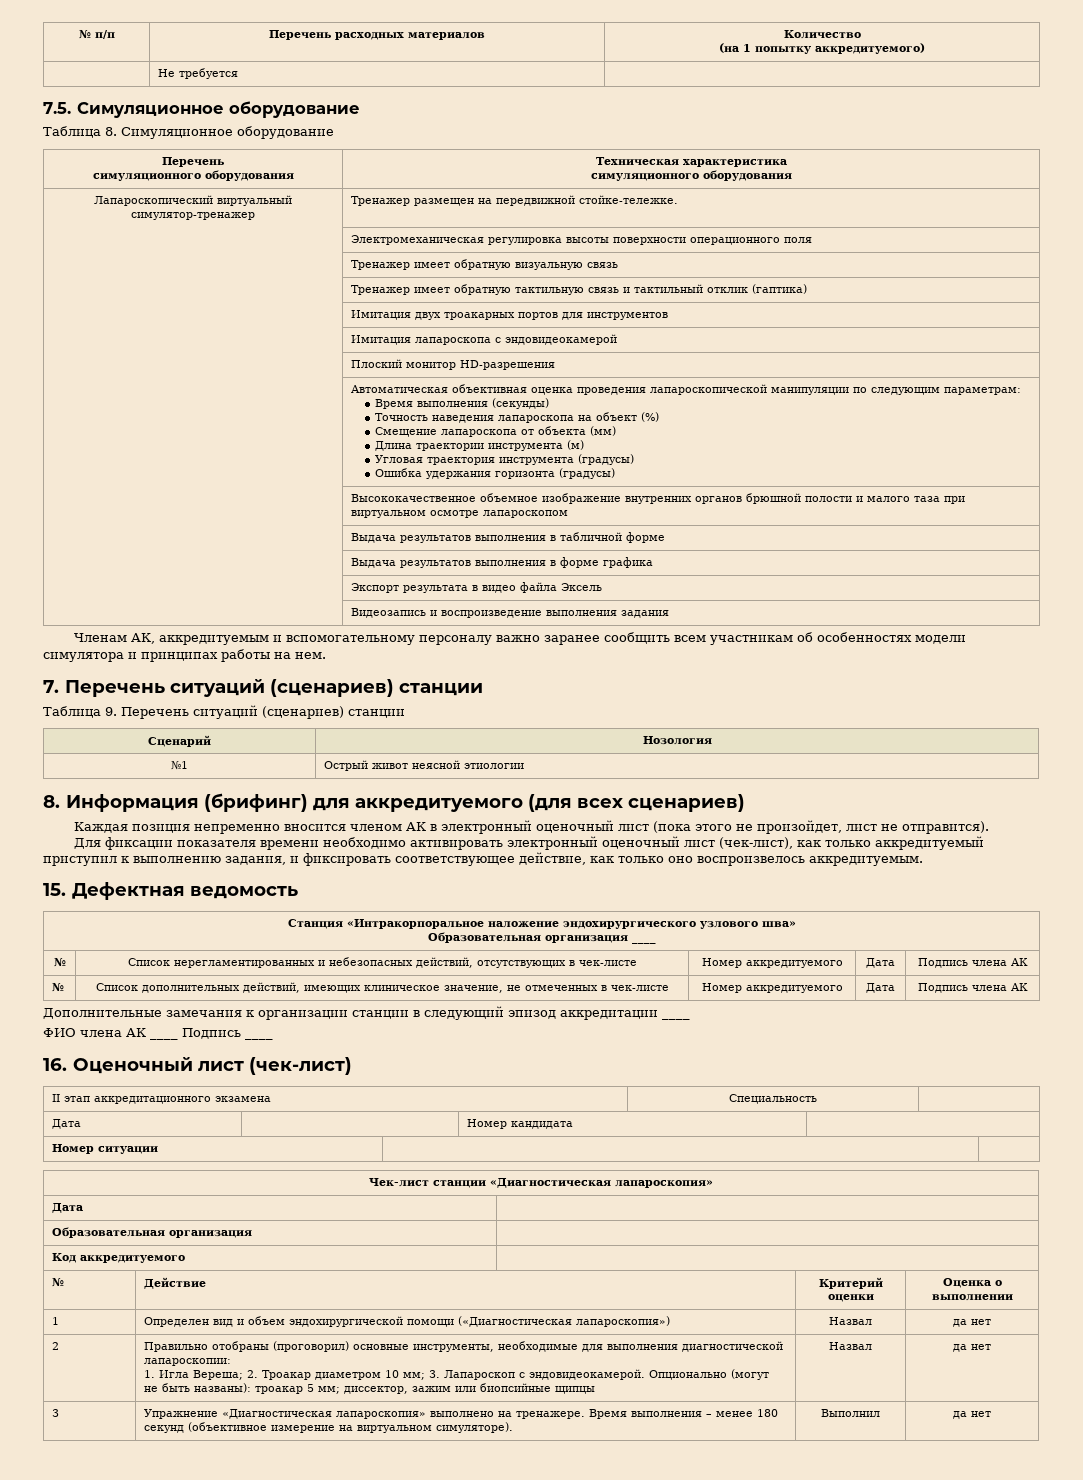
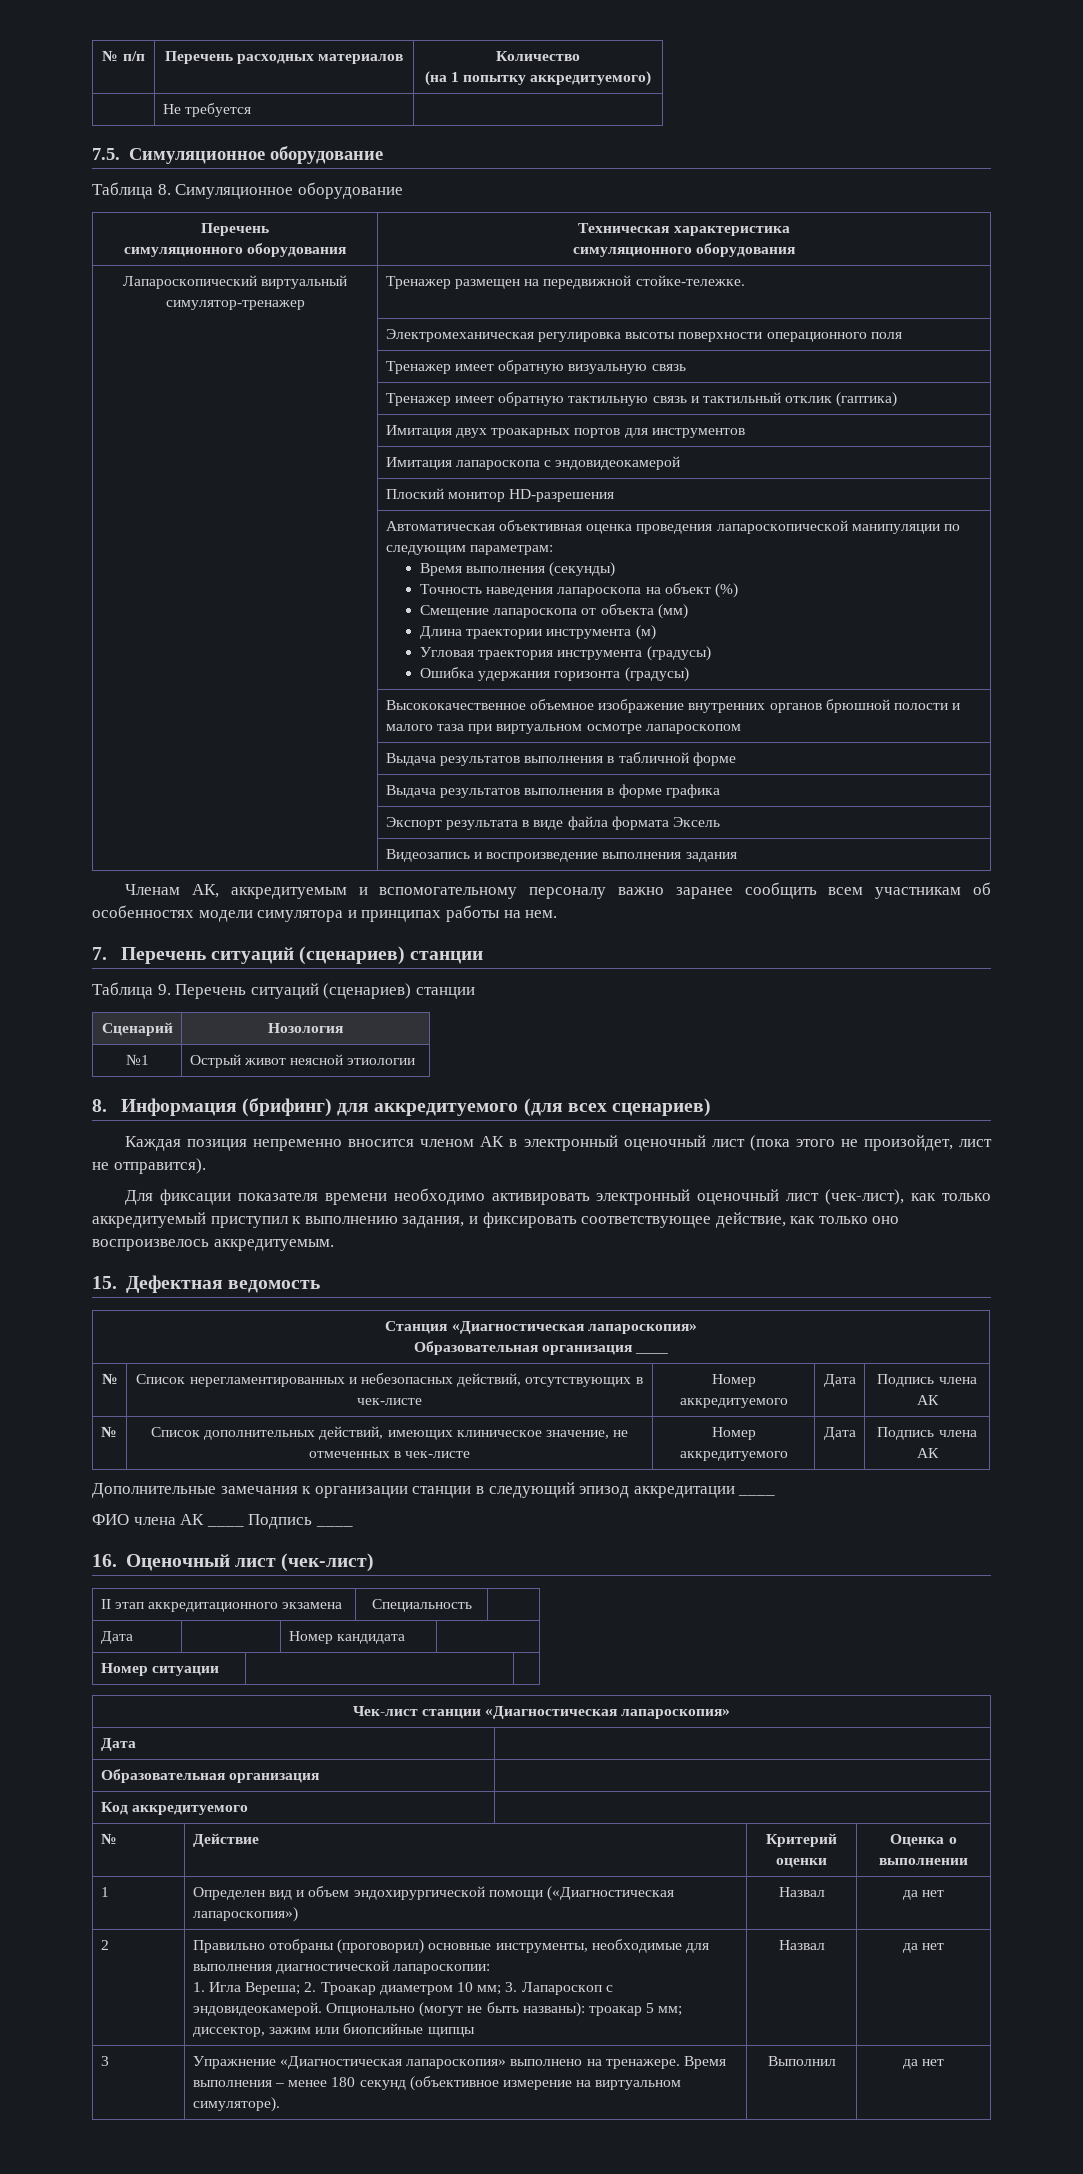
- | Экспорт результата в видео файла Эксель
+ | Экспорт результата в виде файла формата Эксель
- Станция «Интракорпоральное наложение эндохирургического узлового шва»
+ Станция «Диагностическая лапароскопия»

